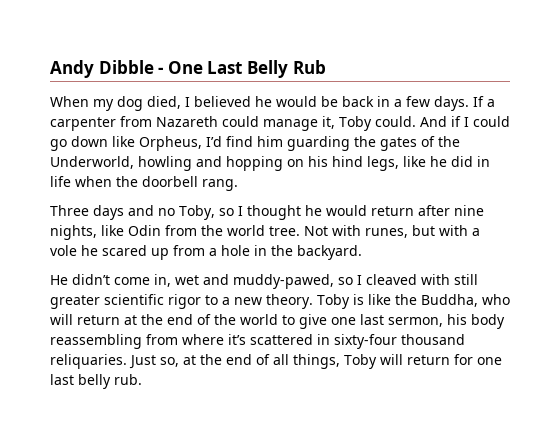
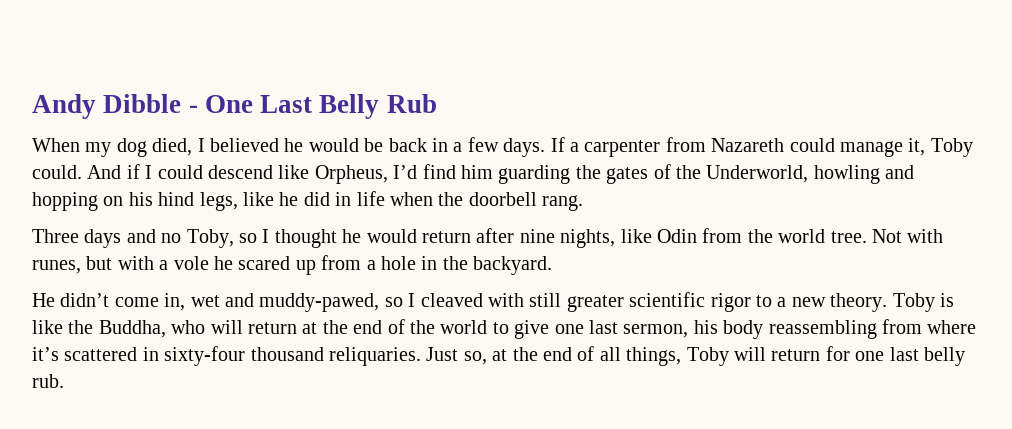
- And if I could go down like Orpheus, I’d find him guarding the gates of the Underworld, howling and hopping on his hind legs, like he did in life when the doorbell rang.
+ And if I could descend like Orpheus, I’d find him guarding the gates of the Underworld, howling and hopping on his hind legs, like he did in life when the doorbell rang.

